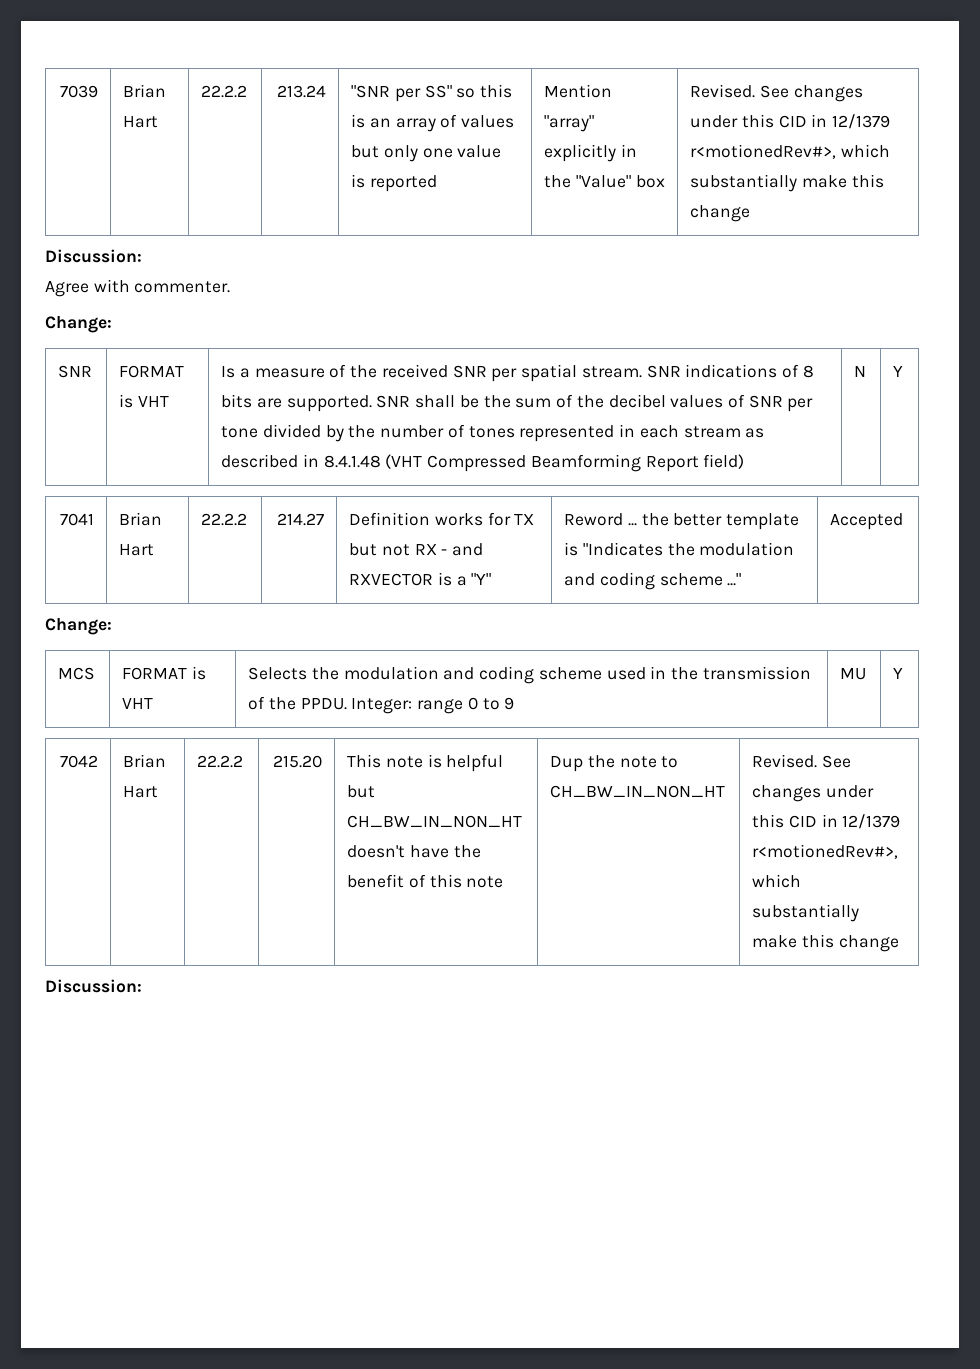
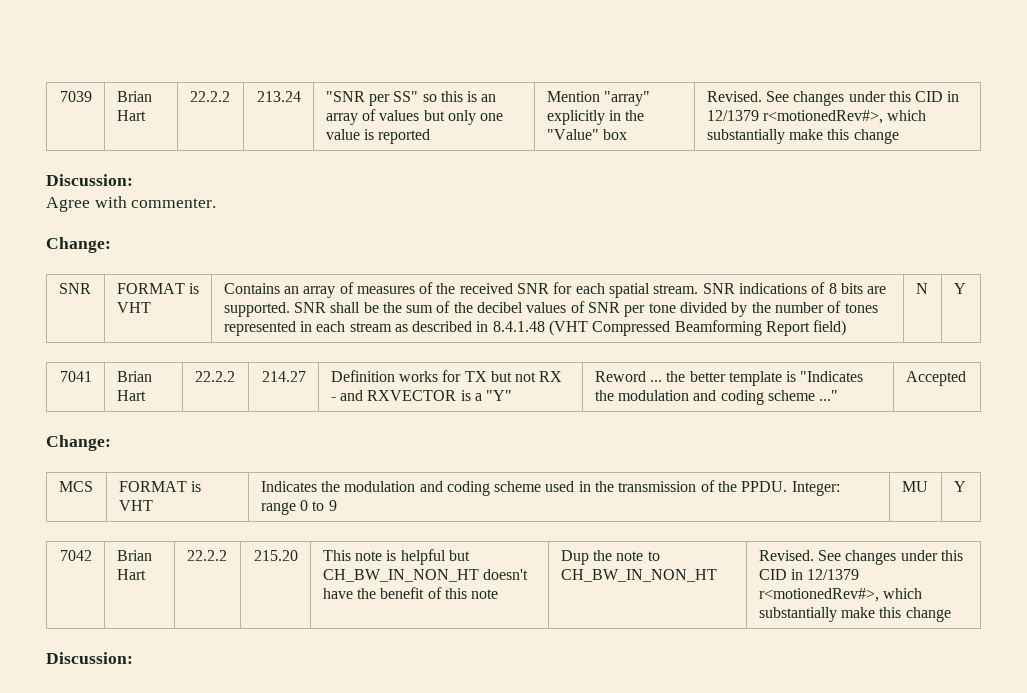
- Is a measure of the received SNR per spatial stream.
+ Contains an array of measures of the received SNR for each spatial stream.
- MCS | FORMAT is VHT | Selects the modulation and coding scheme used in the transmission of the PPDU. Integer: range 0 to 9 | MU | Y
+ MCS | FORMAT is VHT | Indicates the modulation and coding scheme used in the transmission of the PPDU. Integer: range 0 to 9 | MU | Y

